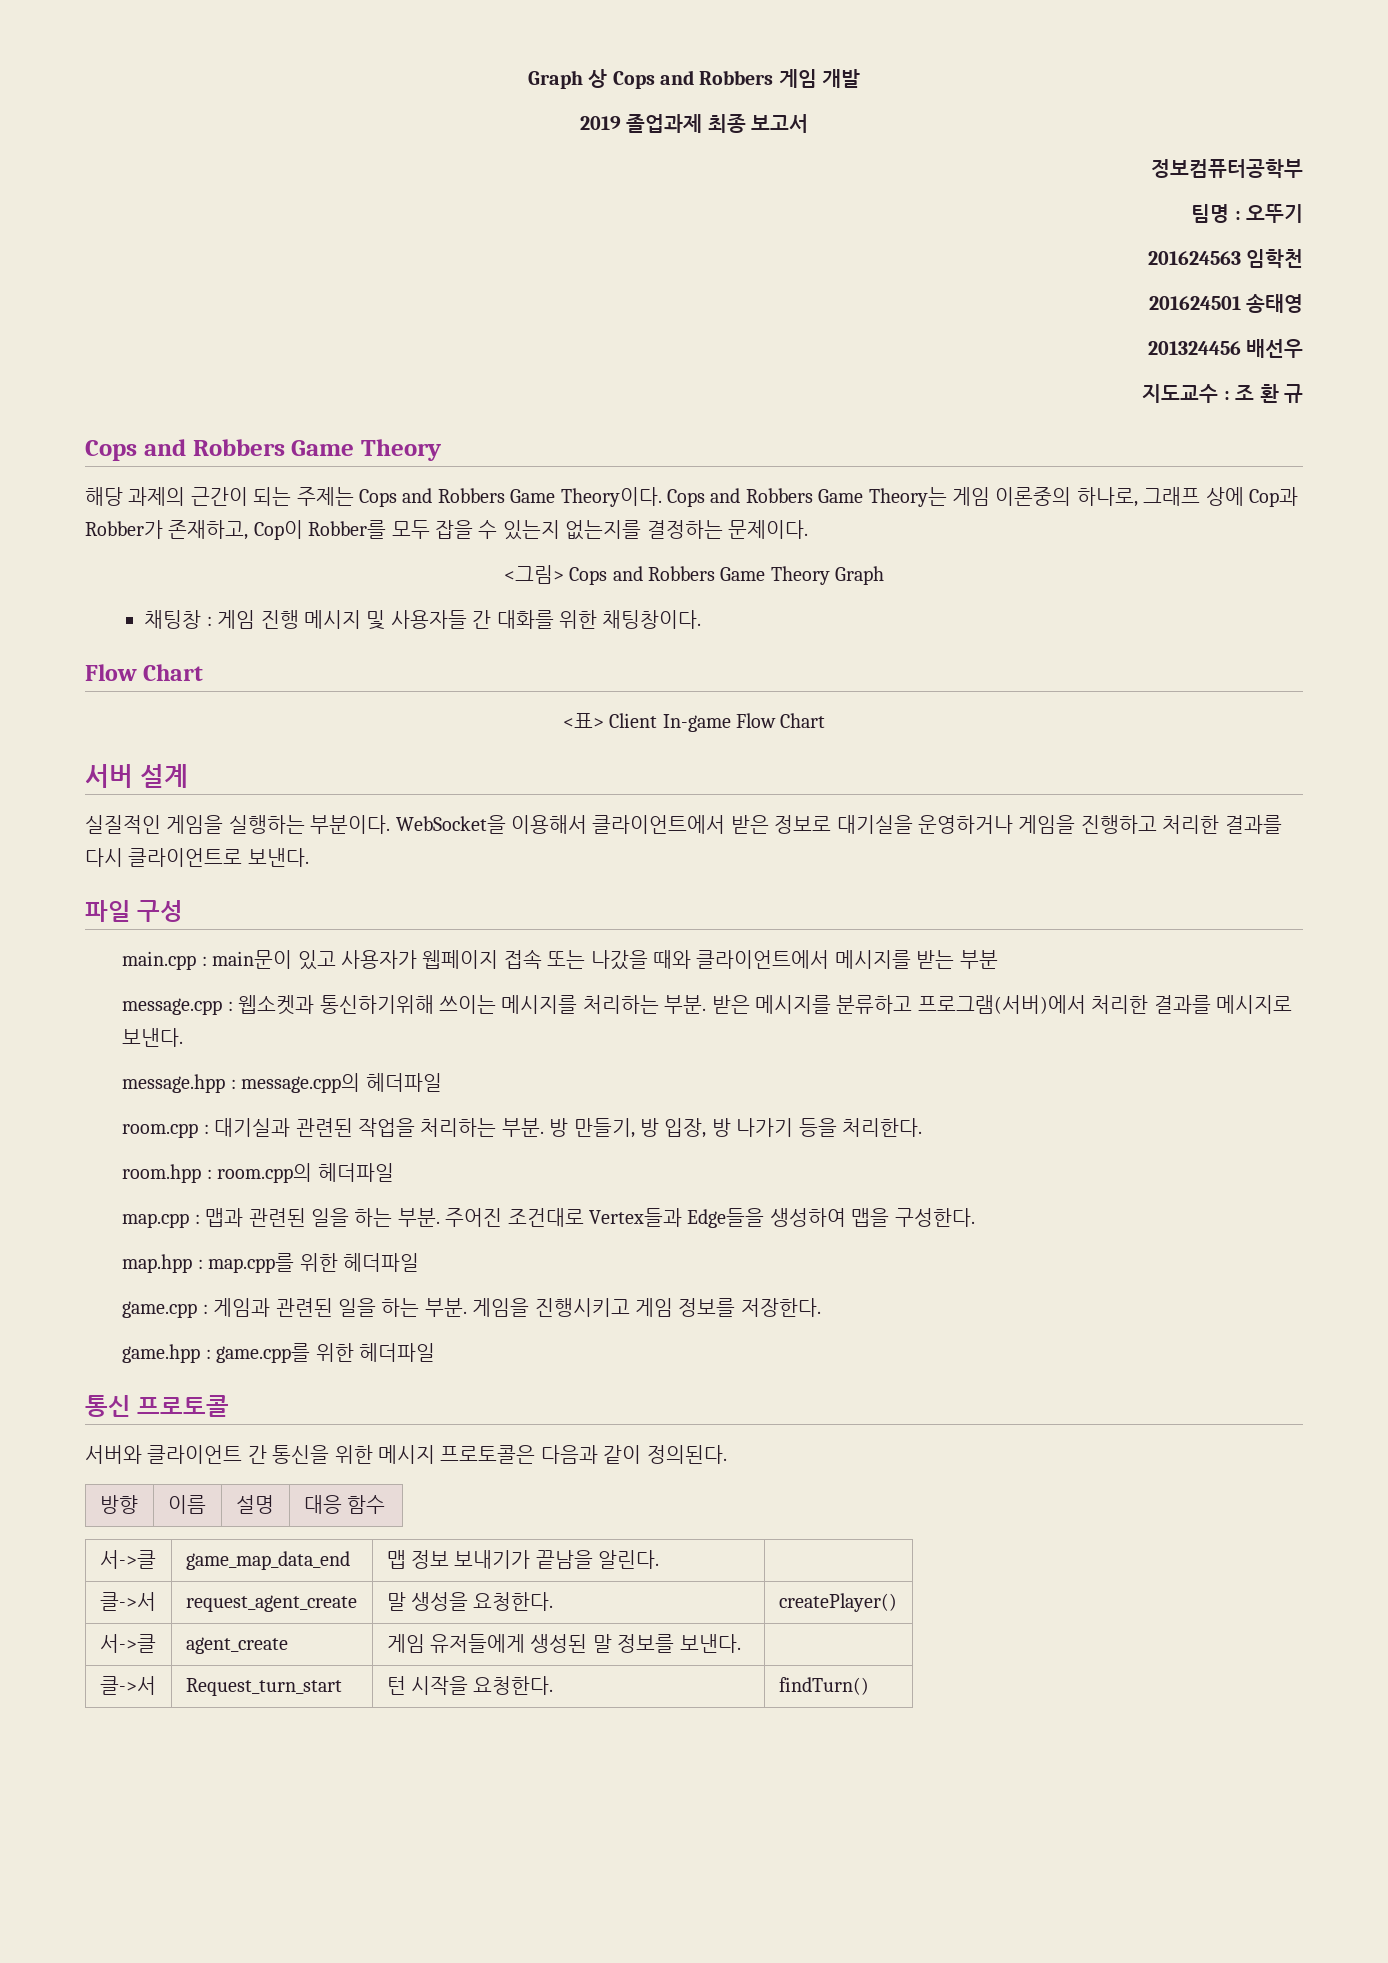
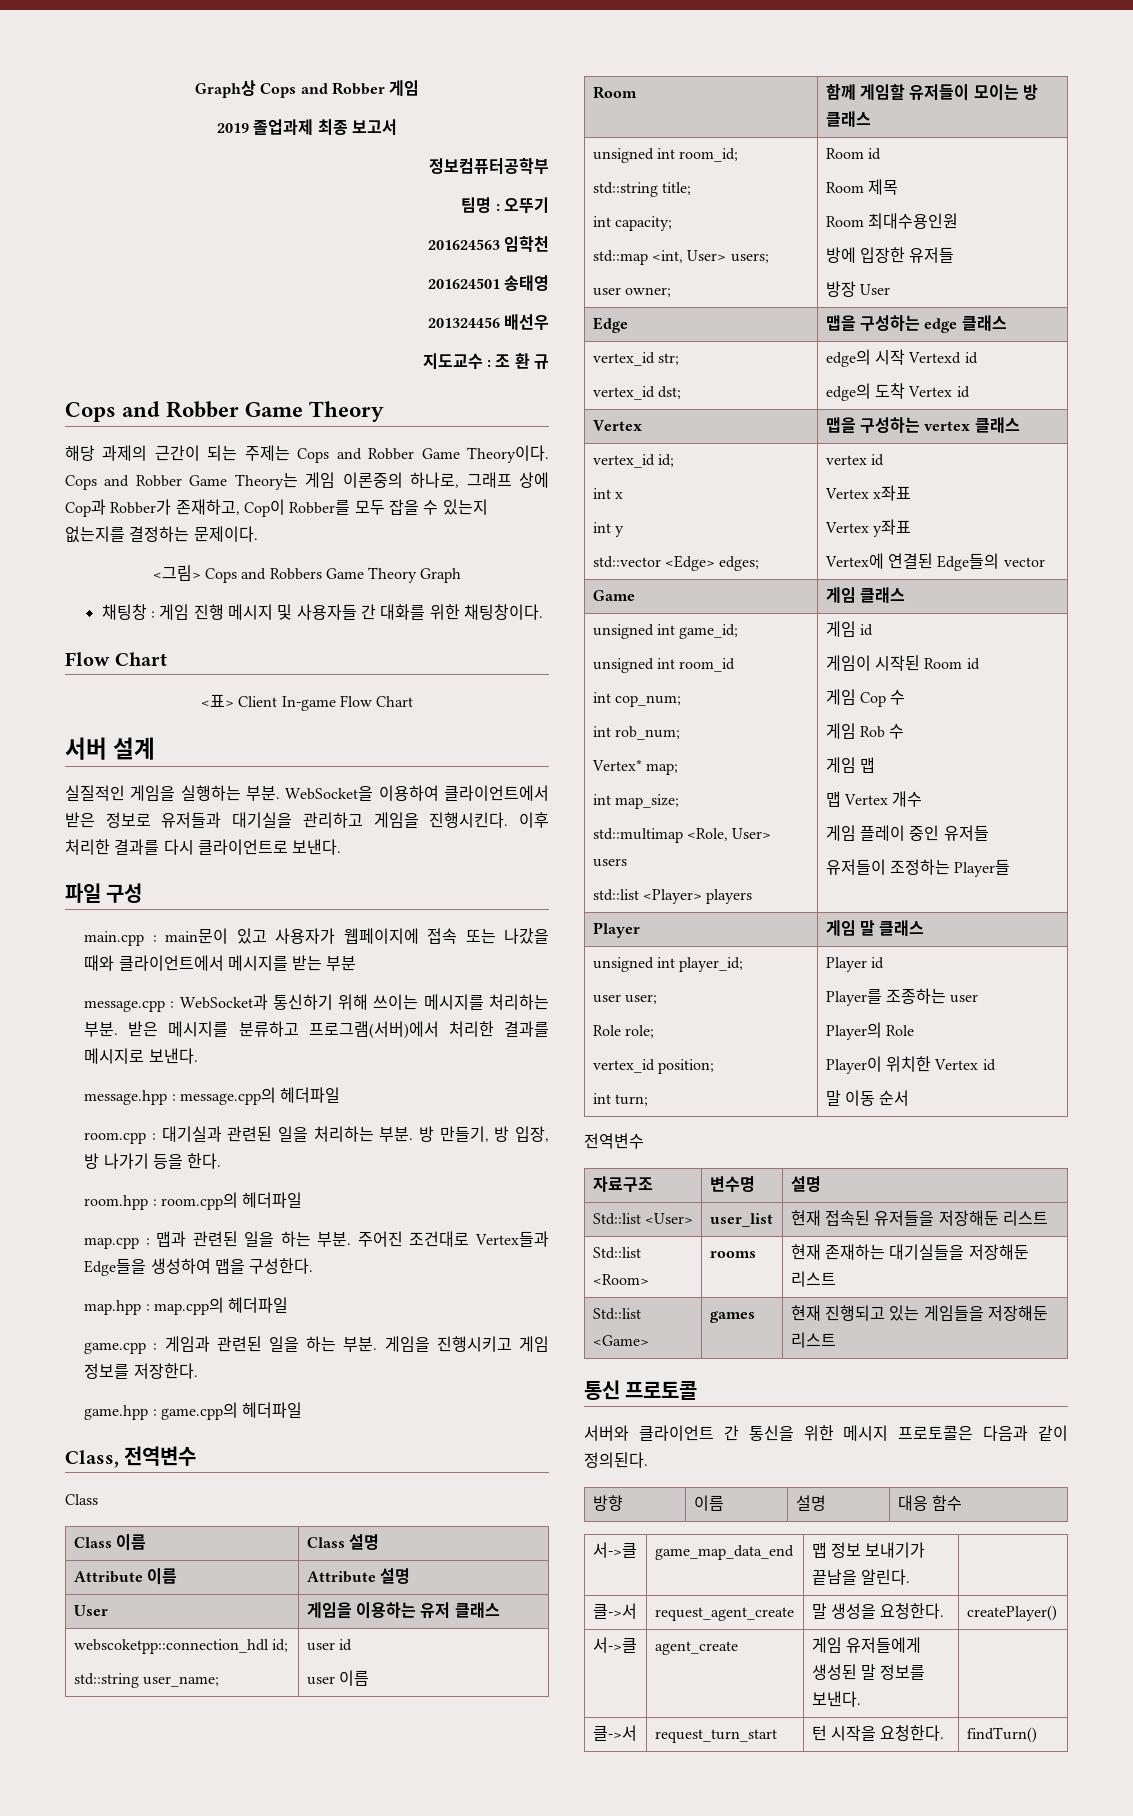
- Graph 상 Cops and Robbers 게임 개발
+ Graph상 Cops and Robber 게임
  지도교수 : 조 환 규
- Cops and Robbers Game Theory
+ Cops and Robber Game Theory
- 해당 과제의 근간이 되는 주제는 Cops and Robbers Game Theory이다.
+ 해당 과제의 근간이 되는 주제는 Cops and Robber Game Theory이다.
- Cops and Robbers Game Theory는 게임 이론중의 하나로, 그래프 상에 Cop과 Robber가 존재하고, Cop이 Robber를 모두 잡을 수 있는지 없는지를 결정하는 문제이다.
+ Cops and Robber Game Theory는 게임 이론중의 하나로, 그래프 상에 Cop과 Robber가 존재하고, Cop이 Robber를 모두 잡을 수 있는지 없는지를 결정하는 문제이다.
- 실질적인 게임을 실행하는 부분이다. WebSocket을 이용해서 클라이언트에서 받은 정보로 대기실을 운영하거나 게임을 진행하고 처리한 결과를 다시 클라이언트로 보낸다.
+ 실질적인 게임을 실행하는 부분. WebSocket을 이용하여 클라이언트에서 받은 정보로 유저들과 대기실을 관리하고 게임을 진행시킨다. 이후 처리한 결과를 다시 클라이언트로 보낸다.
- main.cpp : main문이 있고 사용자가 웹페이지 접속 또는 나갔을 때와 클라이언트에서 메시지를 받는 부분
+ main.cpp : main문이 있고 사용자가 웹페이지에 접속 또는 나갔을 때와 클라이언트에서 메시지를 받는 부분
- message.cpp : 웹소켓과 통신하기위해 쓰이는 메시지를 처리하는 부분.
+ message.cpp : WebSocket과 통신하기 위해 쓰이는 메시지를 처리하는 부분.
- room.cpp : 대기실과 관련된 작업을 처리하는 부분.
+ room.cpp : 대기실과 관련된 일을 처리하는 부분.
- 방 만들기, 방 입장, 방 나가기 등을 처리한다.
+ 방 만들기, 방 입장, 방 나가기 등을 한다.
- map.hpp : map.cpp를 위한 헤더파일
+ map.hpp : map.cpp의 헤더파일
- game.hpp : game.cpp를 위한 헤더파일
+ game.hpp : game.cpp의 헤더파일
+ Class, 전역변수
+ Class
+ Class 이름 | Class 설명
+ Attribute 이름 | Attribute 설명
+ User | 게임을 이용하는 유저 클래스
+ webscoketpp::connection_hdl id;
+ std::string user_name; | user id
+ user 이름
+ Room | 함께 게임할 유저들이 모이는 방 클래스
+ unsigned int room_id;
+ std::string title;
+ int capacity;
+ std::map <int, User> users;
+ user owner; | Room id
+ Room 제목
+ Room 최대수용인원
+ 방에 입장한 유저들
+ 방장 User
+ Edge | 맵을 구성하는 edge 클래스
+ vertex_id str;
+ vertex_id dst; | edge의 시작 Vertexd id
+ edge의 도착 Vertex id
+ Vertex | 맵을 구성하는 vertex 클래스
+ vertex_id id;
+ int x
+ int y
+ std::vector <Edge> edges; | vertex id
+ Vertex x좌표
+ Vertex y좌표
+ Vertex에 연결된 Edge들의 vector
+ Game | 게임 클래스
+ unsigned int game_id;
+ unsigned int room_id
+ int cop_num;
+ int rob_num;
+ Vertex* map;
+ int map_size;
+ std::multimap <Role, User> users
+ std::list <Player> players | 게임 id
+ 게임이 시작된 Room id
+ 게임 Cop 수
+ 게임 Rob 수
+ 게임 맵
+ 맵 Vertex 개수
+ 게임 플레이 중인 유저들
+ 유저들이 조정하는 Player들
+ Player | 게임 말 클래스
+ unsigned int player_id;
+ user user;
+ Role role;
+ vertex_id position;
+ int turn; | Player id
+ Player를 조종하는 user
+ Player의 Role
+ Player이 위치한 Vertex id
+ 말 이동 순서
+ 전역변수
+ 자료구조 | 변수명 | 설명
+ Std::list <User> | user_list | 현재 접속된 유저들을 저장해둔 리스트
+ Std::list <Room> | rooms | 현재 존재하는 대기실들을 저장해둔 리스트
+ Std::list <Game> | games | 현재 진행되고 있는 게임들을 저장해둔 리스트
- 클->서 | Request_turn_start | 턴 시작을 요청한다. | findTurn()
+ 클->서 | request_turn_start | 턴 시작을 요청한다. | findTurn()

